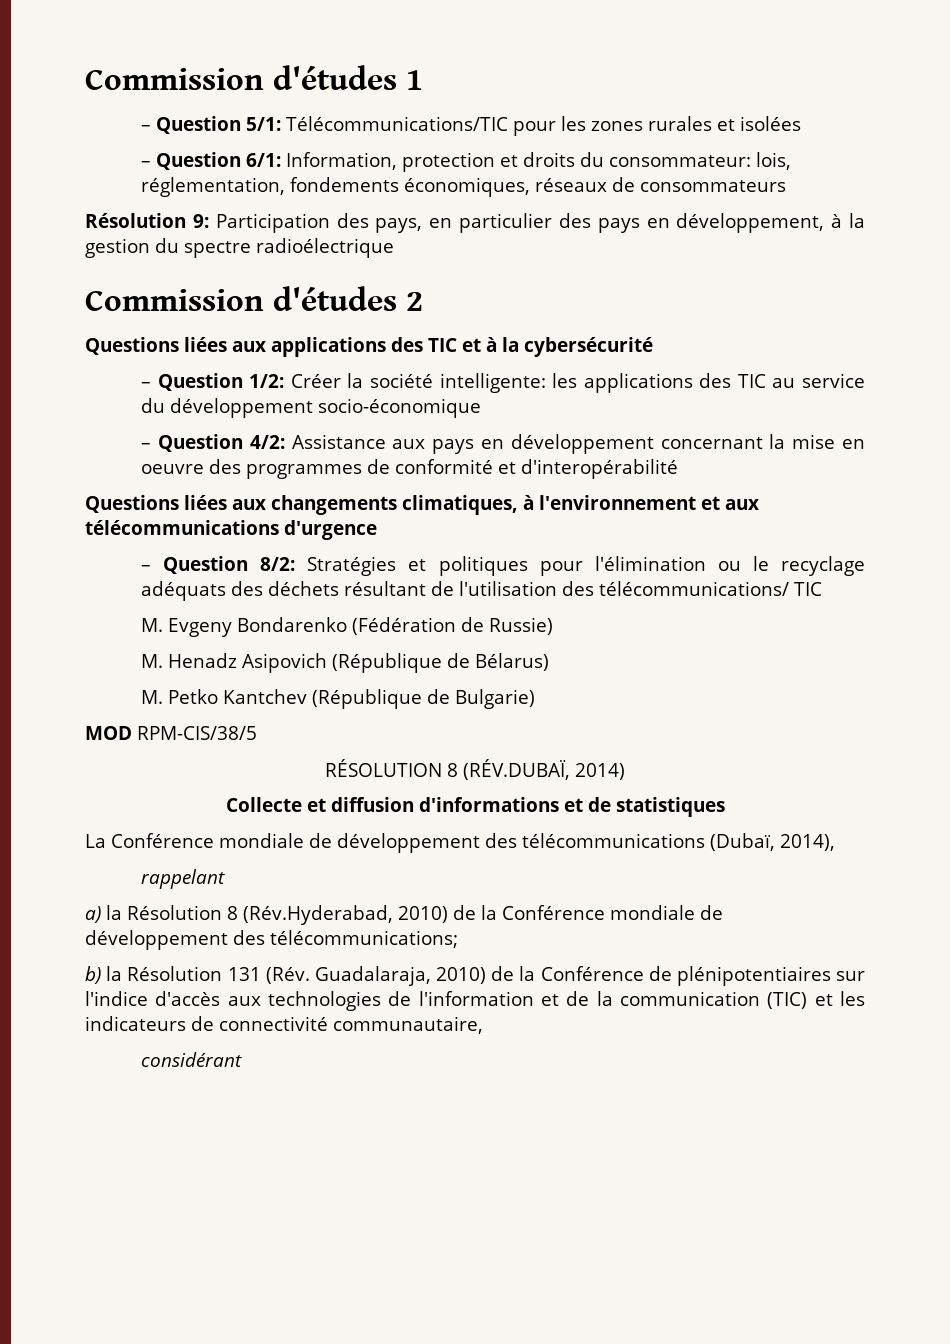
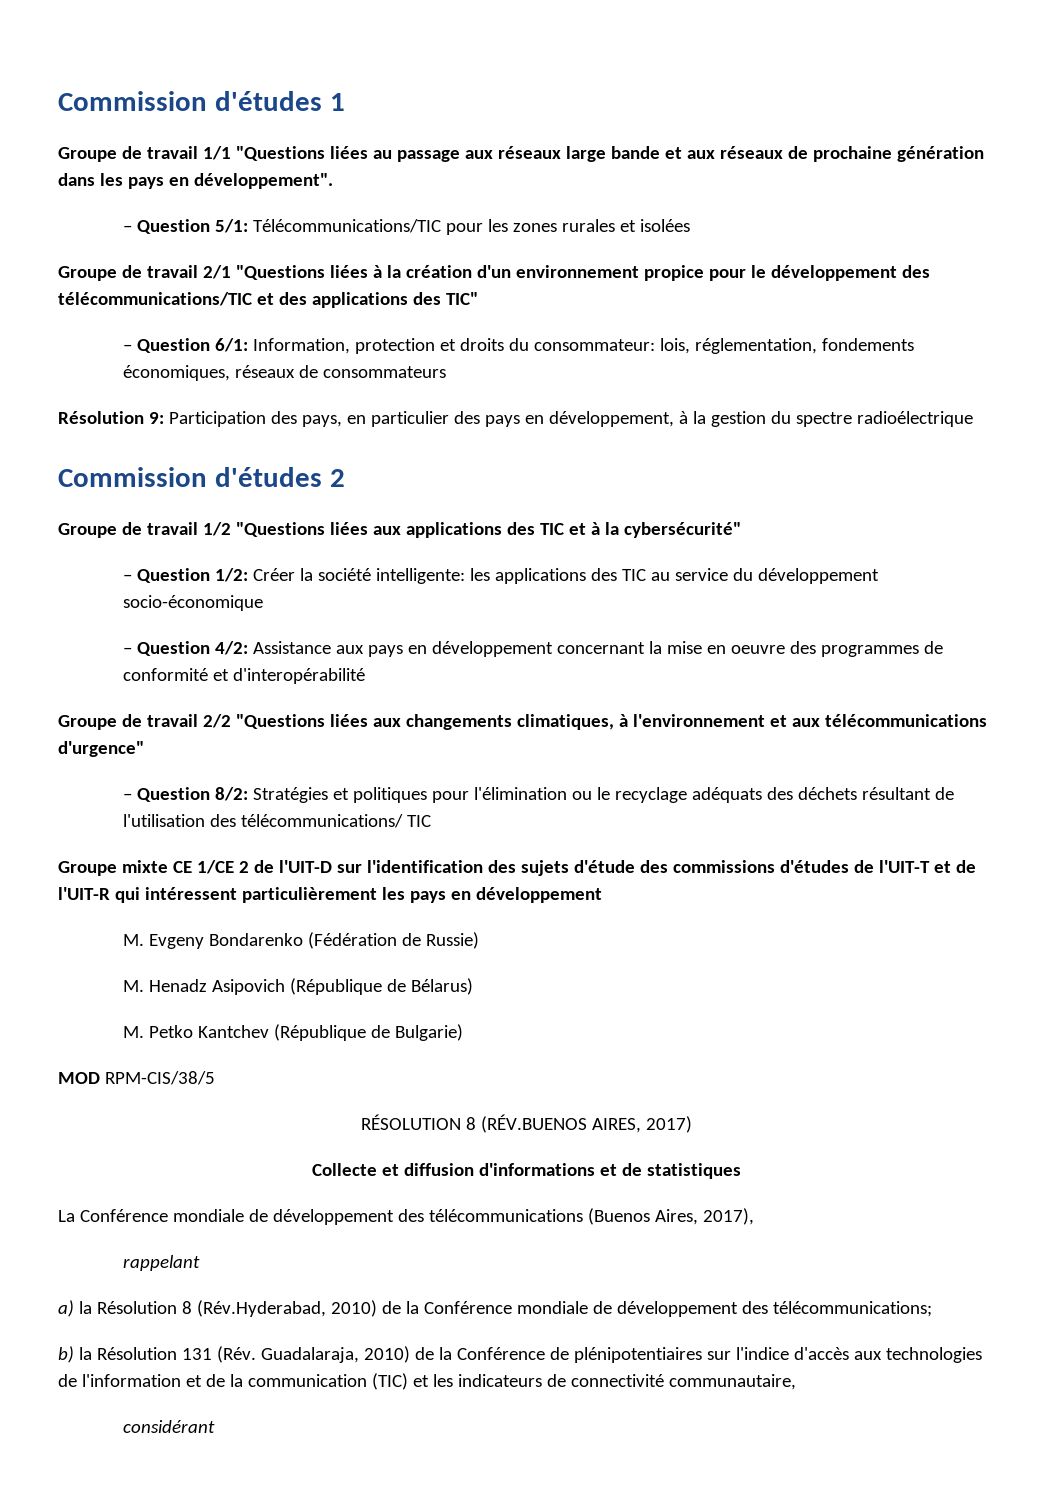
+ Groupe de travail 1/1 "Questions liées au passage aux réseaux large bande et aux réseaux de prochaine génération dans les pays en développement".
+ Groupe de travail 2/1 "Questions liées à la création d'un environnement propice pour le développement des télécommunications/TIC et des applications des TIC"
- Questions liées aux applications des TIC et à la cybersécurité
+ Groupe de travail 1/2 "Questions liées aux applications des TIC et à la cybersécurité"
- Questions liées aux changements climatiques, à l'environnement et aux télécommunications d'urgence
+ Groupe de travail 2/2 "Questions liées aux changements climatiques, à l'environnement et aux télécommunications d'urgence"
+ Groupe mixte CE 1/CE 2 de l'UIT-D sur l'identification des sujets d'étude des commissions d'études de l'UIT-T et de l'UIT-R qui intéressent particulièrement les pays en développement
- RÉSOLUTION 8 (RÉV.DUBAÏ, 2014)
+ RÉSOLUTION 8 (RÉV.BUENOS AIRES, 2017)
- La Conférence mondiale de développement des télécommunications (Dubaï, 2014),
+ La Conférence mondiale de développement des télécommunications (Buenos Aires, 2017),

